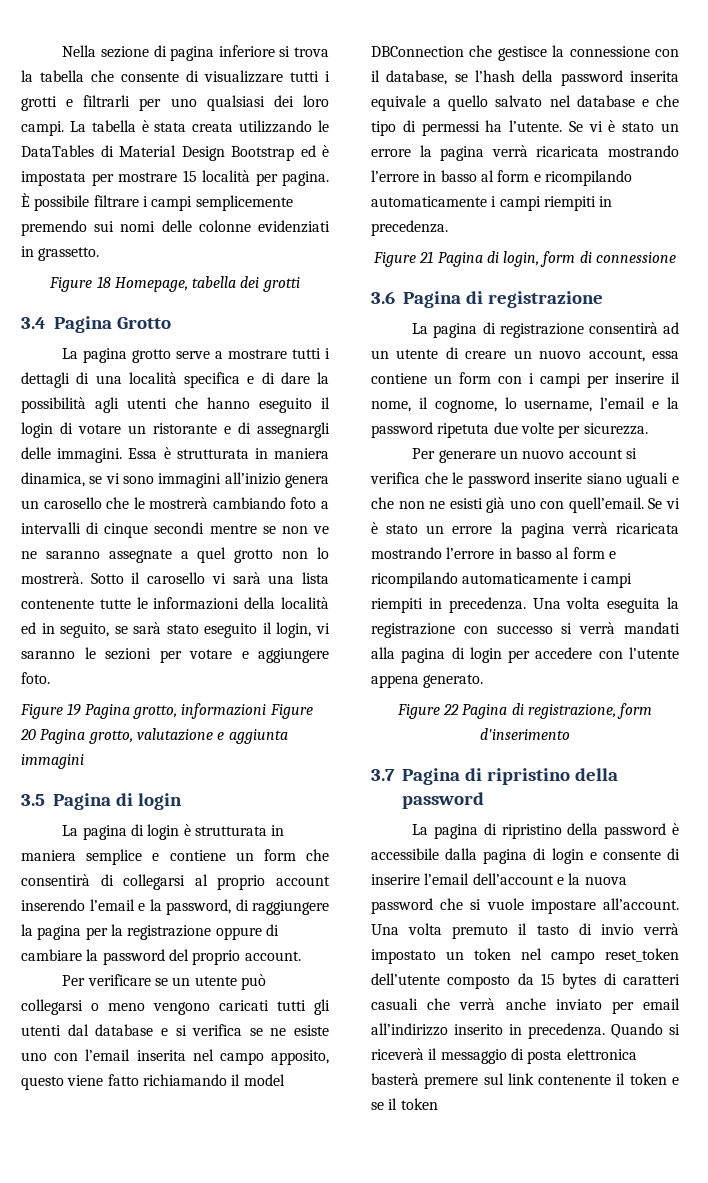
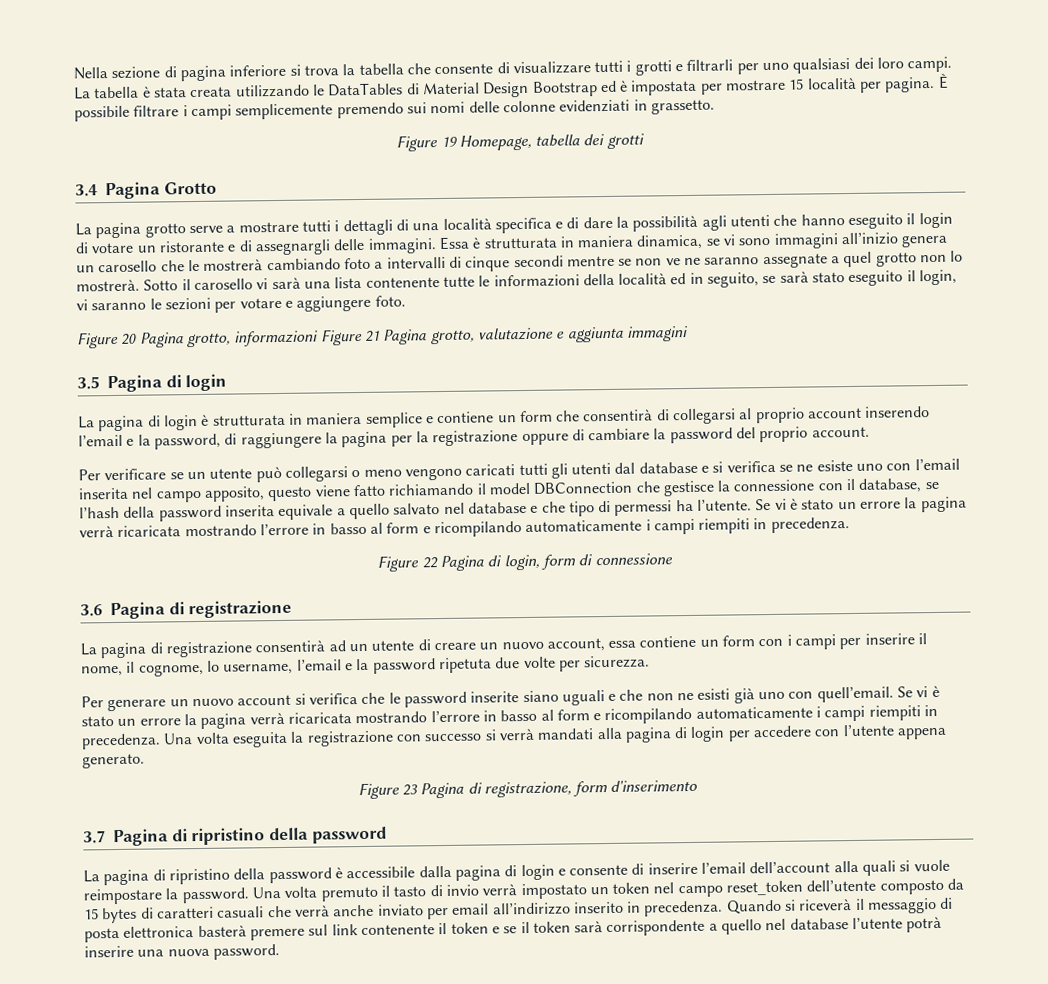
- Figure 18 Homepage, tabella dei grotti
+ Figure 19 Homepage, tabella dei grotti
- Figure 19 Pagina grotto, informazioni Figure 20 Pagina grotto, valutazione e aggiunta immagini
+ Figure 20 Pagina grotto, informazioni Figure 21 Pagina grotto, valutazione e aggiunta immagini
- Figure 21 Pagina di login, form di connessione
+ Figure 22 Pagina di login, form di connessione
- Figure 22 Pagina di registrazione, form d'inserimento
+ Figure 23 Pagina di registrazione, form d'inserimento
- La pagina di ripristino della password è accessibile dalla pagina di login e consente di inserire l’email dell’account e la nuova password che si vuole impostare all’account.
+ La pagina di ripristino della password è accessibile dalla pagina di login e consente di inserire l’email dell’account alla quali si vuole reimpostare la password.
- Quando si riceverà il messaggio di posta elettronica basterà premere sul link contenente il token e se il token
+ Quando si riceverà il messaggio di posta elettronica basterà premere sul link contenente il token e se il token sarà corrispondente a quello nel database l’utente potrà inserire una nuova password.

